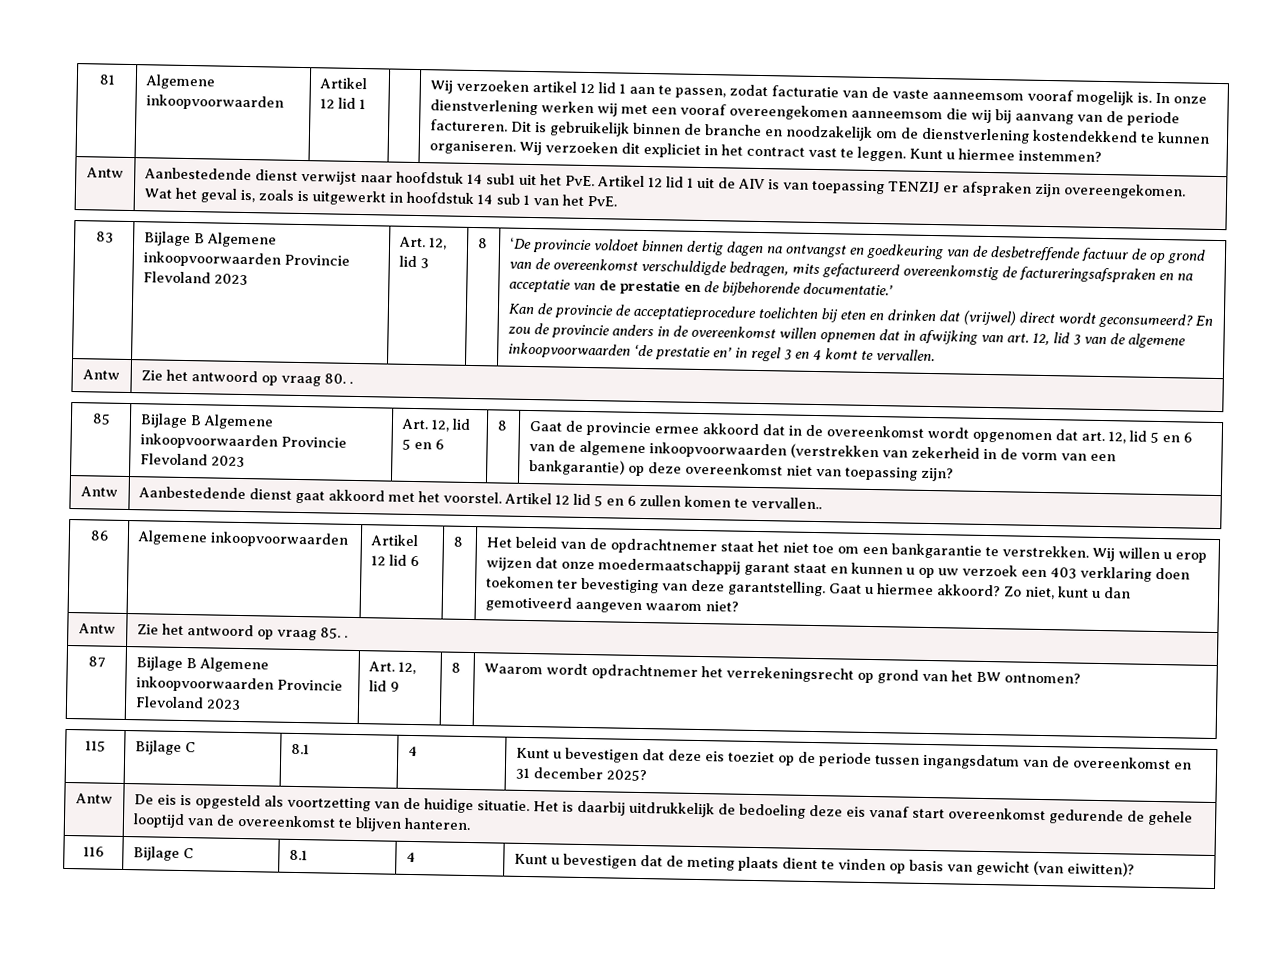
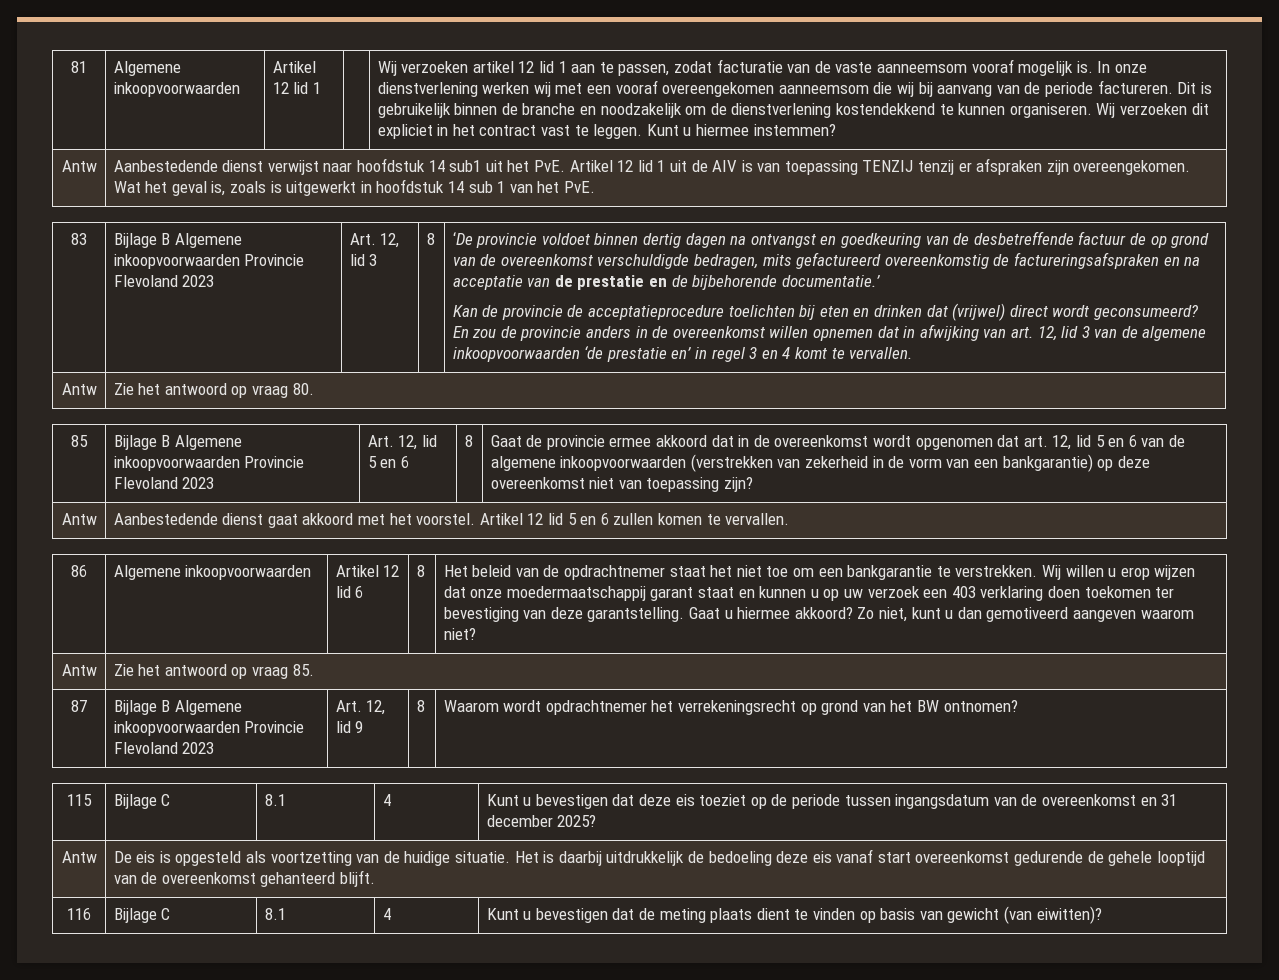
- Aanbestedende dienst verwijst naar hoofdstuk 14 sub1 uit het PvE. Artikel 12 lid 1 uit de AIV is van toepassing TENZIJ er afspraken zijn overeengekomen.
+ Aanbestedende dienst verwijst naar hoofdstuk 14 sub1 uit het PvE. Artikel 12 lid 1 uit de AIV is van toepassing TENZIJ tenzij er afspraken zijn overeengekomen.
- Antw | Zie het antwoord op vraag 80. .
+ Antw | Zie het antwoord op vraag 80.
- Antw | Aanbestedende dienst gaat akkoord met het voorstel. Artikel 12 lid 5 en 6 zullen komen te vervallen..
+ Antw | Aanbestedende dienst gaat akkoord met het voorstel. Artikel 12 lid 5 en 6 zullen komen te vervallen.
- Antw | Zie het antwoord op vraag 85. .
+ Antw | Zie het antwoord op vraag 85.
- Antw | De eis is opgesteld als voortzetting van de huidige situatie. Het is daarbij uitdrukkelijk de bedoeling deze eis vanaf start overeenkomst gedurende de gehele looptijd van de overeenkomst te blijven hanteren.
+ Antw | De eis is opgesteld als voortzetting van de huidige situatie. Het is daarbij uitdrukkelijk de bedoeling deze eis vanaf start overeenkomst gedurende de gehele looptijd van de overeenkomst gehanteerd blijft.

